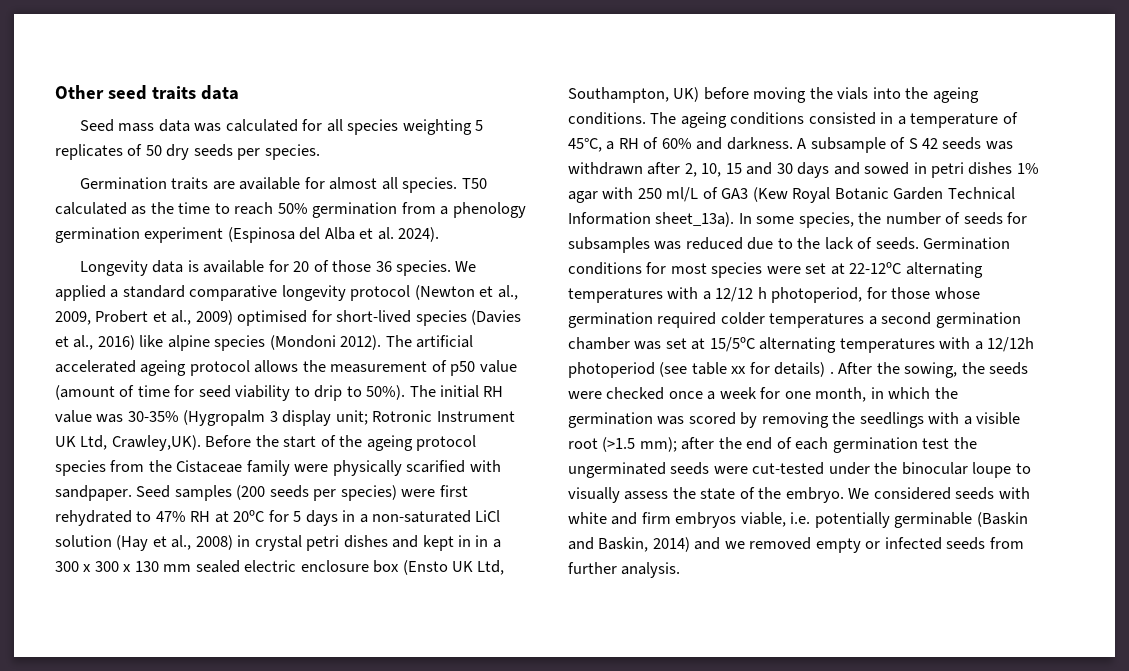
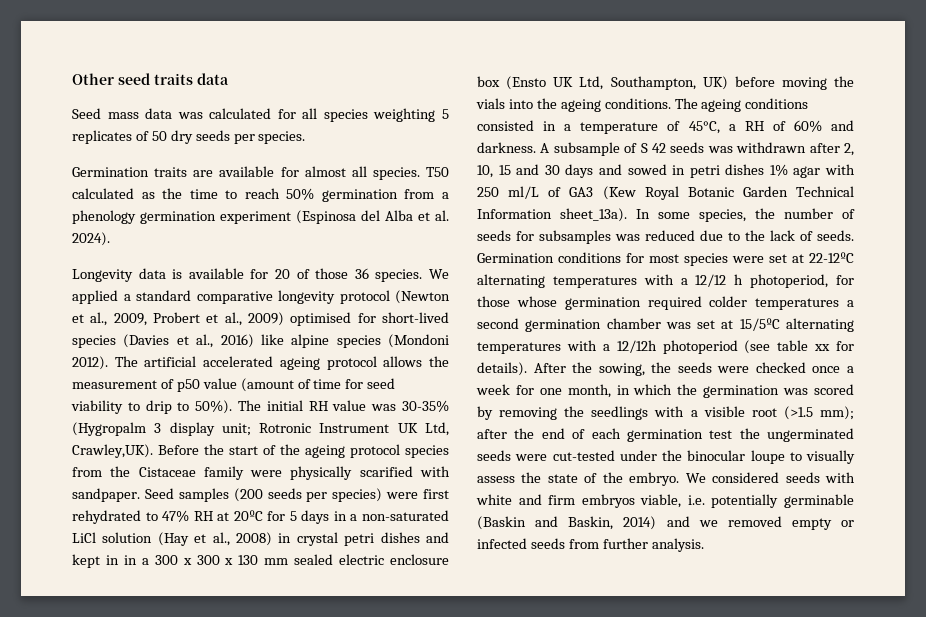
- Germination conditions for most species were set at 22-12ºC alternating temperatures with a 12/12 h photoperiod, for those whose germination required colder temperatures a second germination chamber was set at 15/5ºC alternating temperatures with a 12/12h photoperiod (see table xx for details) .
+ Germination conditions for most species were set at 22-12ºC alternating temperatures with a 12/12 h photoperiod, for those whose germination required colder temperatures a second germination chamber was set at 15/5ºC alternating temperatures with a 12/12h photoperiod (see table xx for details).

